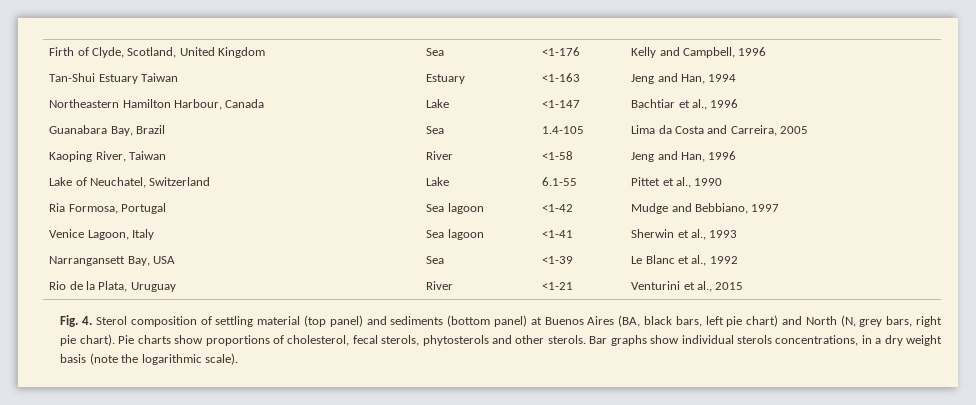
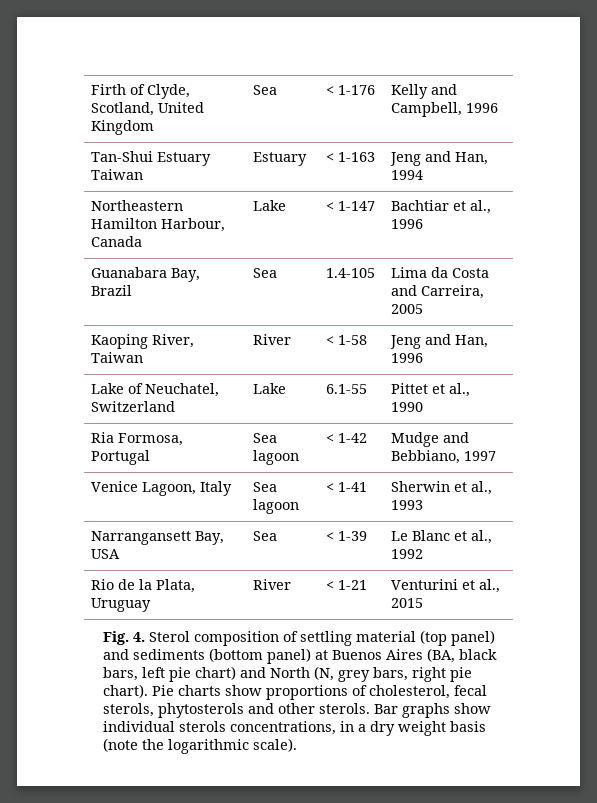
- Firth of Clyde, Scotland, United Kingdom | Sea | <1-176 | Kelly and Campbell, 1996
+ Firth of Clyde, Scotland, United Kingdom | Sea | < 1-176 | Kelly and Campbell, 1996
- Tan-Shui Estuary Taiwan | Estuary | <1-163 | Jeng and Han, 1994
+ Tan-Shui Estuary Taiwan | Estuary | < 1-163 | Jeng and Han, 1994
- Northeastern Hamilton Harbour, Canada | Lake | <1-147 | Bachtiar et al., 1996
+ Northeastern Hamilton Harbour, Canada | Lake | < 1-147 | Bachtiar et al., 1996
- Kaoping River, Taiwan | River | <1-58 | Jeng and Han, 1996
+ Kaoping River, Taiwan | River | < 1-58 | Jeng and Han, 1996
- Ria Formosa, Portugal | Sea lagoon | <1-42 | Mudge and Bebbiano, 1997
+ Ria Formosa, Portugal | Sea lagoon | < 1-42 | Mudge and Bebbiano, 1997
- Venice Lagoon, Italy | Sea lagoon | <1-41 | Sherwin et al., 1993
+ Venice Lagoon, Italy | Sea lagoon | < 1-41 | Sherwin et al., 1993
- Narrangansett Bay, USA | Sea | <1-39 | Le Blanc et al., 1992
+ Narrangansett Bay, USA | Sea | < 1-39 | Le Blanc et al., 1992
- Rio de la Plata, Uruguay | River | <1-21 | Venturini et al., 2015
+ Rio de la Plata, Uruguay | River | < 1-21 | Venturini et al., 2015

